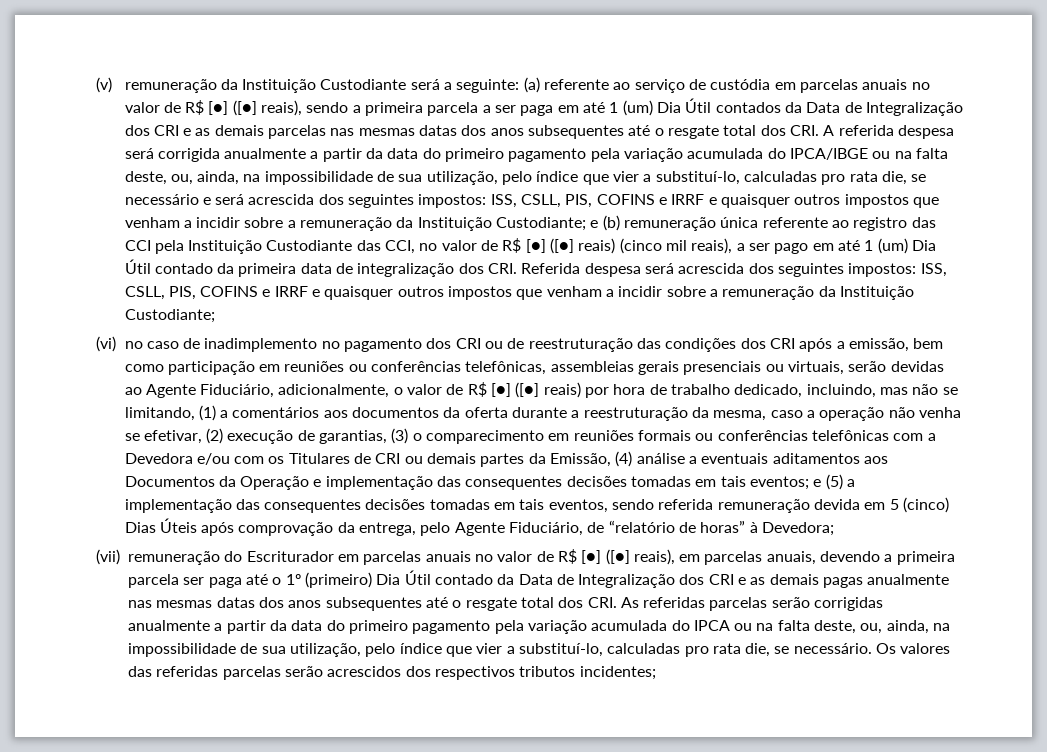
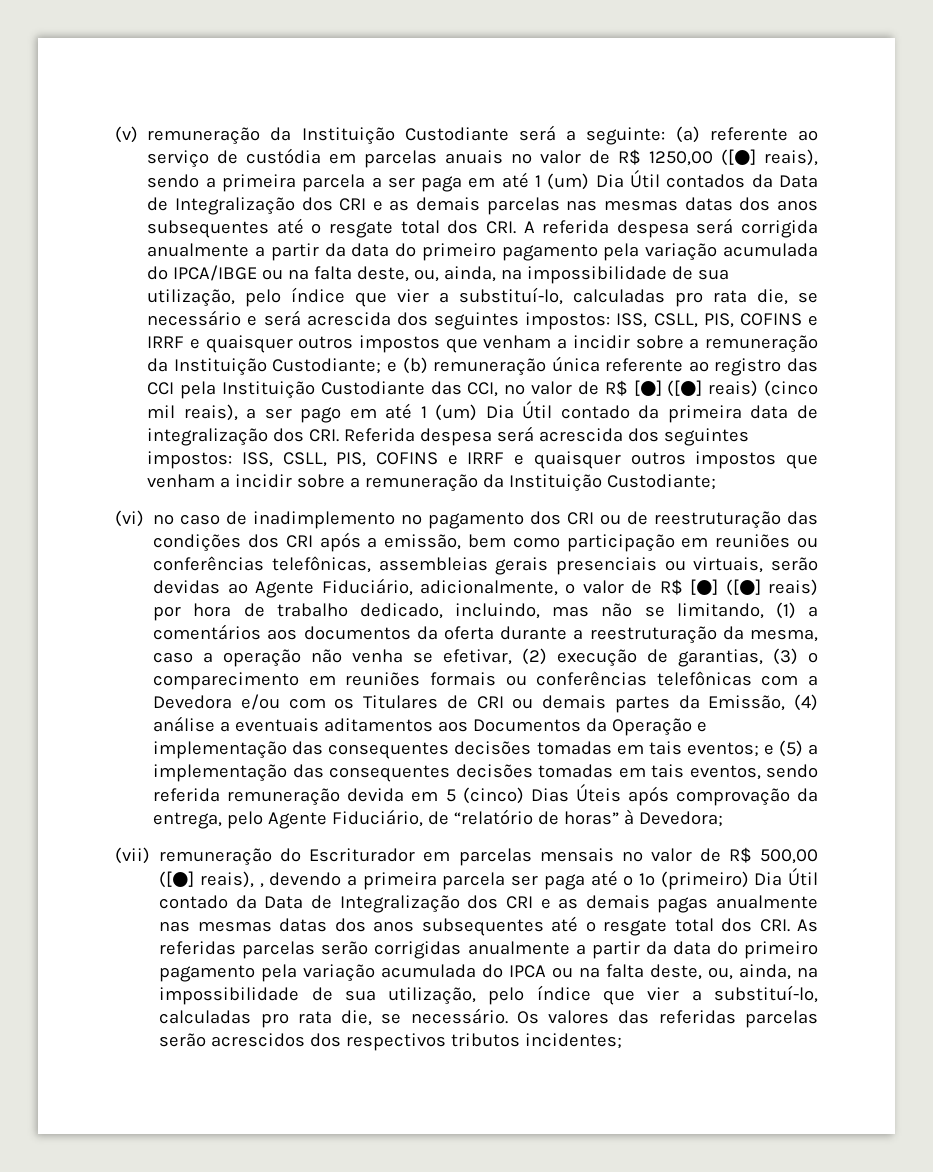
- (a) referente ao serviço de custódia em parcelas anuais no valor de R$ [●] ([●] reais), sendo a primeira parcela a ser paga em até 1 (um) Dia Útil contados da Data de Integralização dos CRI e as demais parcelas nas mesmas datas dos anos subsequentes até o resgate total dos CRI. A referida despesa será corrigida anualmente a partir da data do primeiro pagamento pela variação acumulada do IPCA/IBGE ou na falta deste, ou, ainda, na impossibilidade de sua utilização, pelo índice que vier a substituí-lo, calculadas pro rata die, se necessário e será acrescida dos seguintes impostos:
+ (a) referente ao serviço de custódia em parcelas anuais no valor de R$ 1250,00 ([●] reais), sendo a primeira parcela a ser paga em até 1 (um) Dia Útil contados da Data de Integralização dos CRI e as demais parcelas nas mesmas datas dos anos subsequentes até o resgate total dos CRI. A referida despesa será corrigida anualmente a partir da data do primeiro pagamento pela variação acumulada do IPCA/IBGE ou na falta deste, ou, ainda, na impossibilidade de sua utilização, pelo índice que vier a substituí-lo, calculadas pro rata die, se necessário e será acrescida dos seguintes impostos:
- (vii) remuneração do Escriturador em parcelas anuais no valor de R$ [●] ([●] reais), em parcelas anuais, devendo a primeira parcela ser paga até o 1º (primeiro) Dia Útil contado da Data de Integralização dos CRI e as demais pagas anualmente nas mesmas datas dos anos subsequentes até o resgate total dos CRI. As referidas parcelas serão corrigidas anualmente a partir da data do primeiro pagamento pela variação acumulada do IPCA ou na falta deste, ou, ainda, na impossibilidade de sua utilização, pelo índice que vier a substituí-lo, calculadas pro rata die, se necessário.
+ (vii) remuneração do Escriturador em parcelas mensais no valor de R$ 500,00 ([●] reais), , devendo a primeira parcela ser paga até o 1º (primeiro) Dia Útil contado da Data de Integralização dos CRI e as demais pagas anualmente nas mesmas datas dos anos subsequentes até o resgate total dos CRI. As referidas parcelas serão corrigidas anualmente a partir da data do primeiro pagamento pela variação acumulada do IPCA ou na falta deste, ou, ainda, na impossibilidade de sua utilização, pelo índice que vier a substituí-lo, calculadas pro rata die, se necessário.

